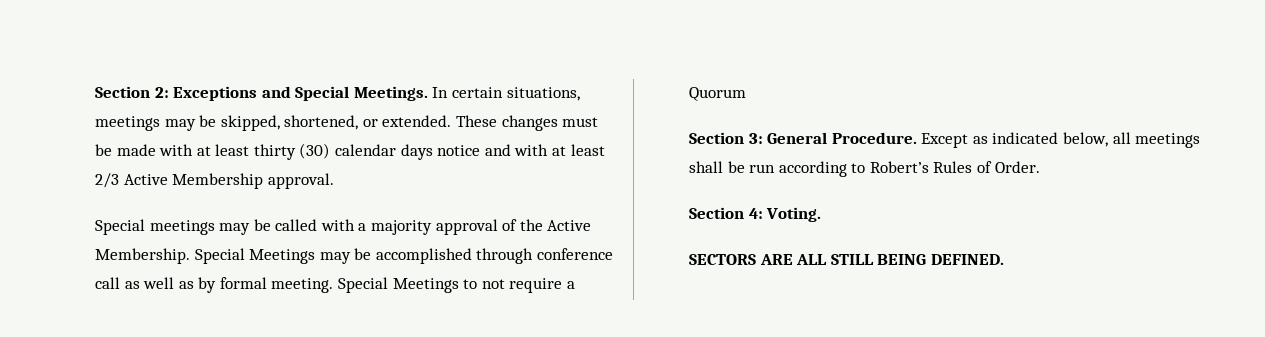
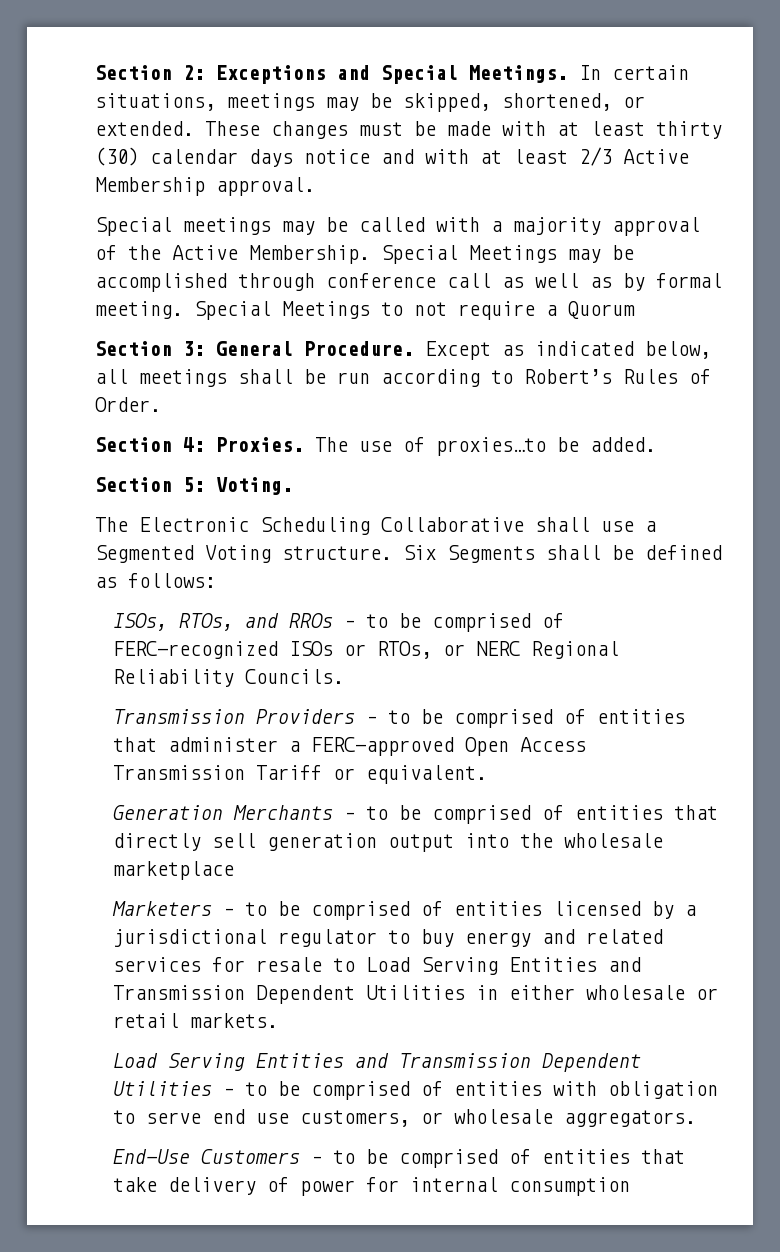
- Section 4: Voting.
- SECTORS ARE ALL STILL BEING DEFINED.
+ Section 4: Proxies. The use of proxies…to be added.
+ Section 5: Voting.
+ The Electronic Scheduling Collaborative shall use a Segmented Voting structure. Six Segments shall be defined as follows:
+ ISOs, RTOs, and RROs – to be comprised of FERC-recognized ISOs or RTOs, or NERC Regional Reliability Councils.
+ Transmission Providers – to be comprised of entities that administer a FERC-approved Open Access Transmission Tariff or equivalent.
+ Generation Merchants – to be comprised of entities that directly sell generation output into the wholesale marketplace
+ Marketers – to be comprised of entities licensed by a jurisdictional regulator to buy energy and related services for resale to Load Serving Entities and Transmission Dependent Utilities in either wholesale or retail markets.
+ Load Serving Entities and Transmission Dependent Utilities – to be comprised of entities with obligation to serve end use customers, or wholesale aggregators.
+ End-Use Customers – to be comprised of entities that take delivery of power for internal consumption

